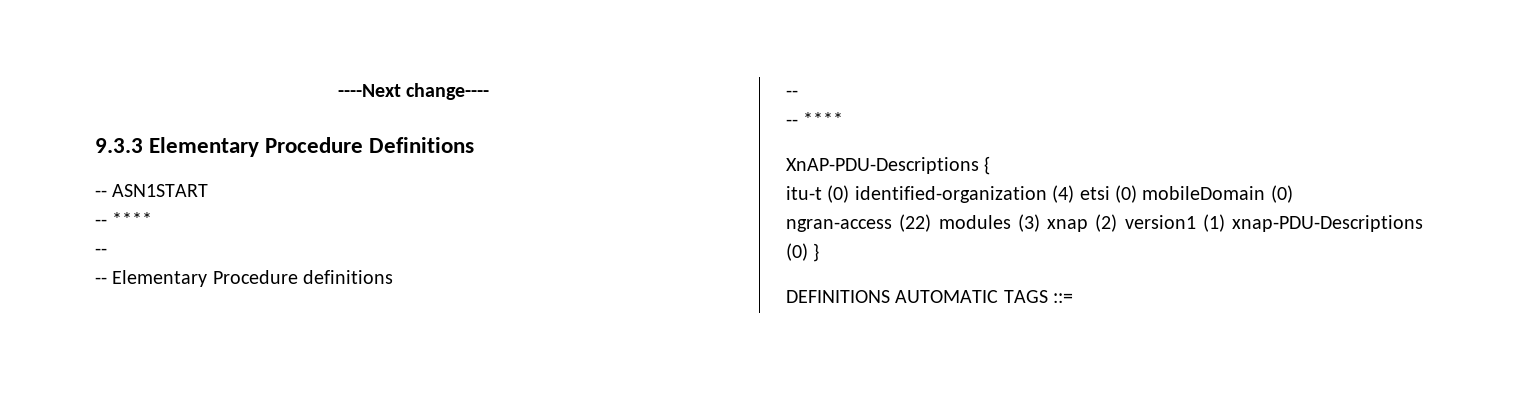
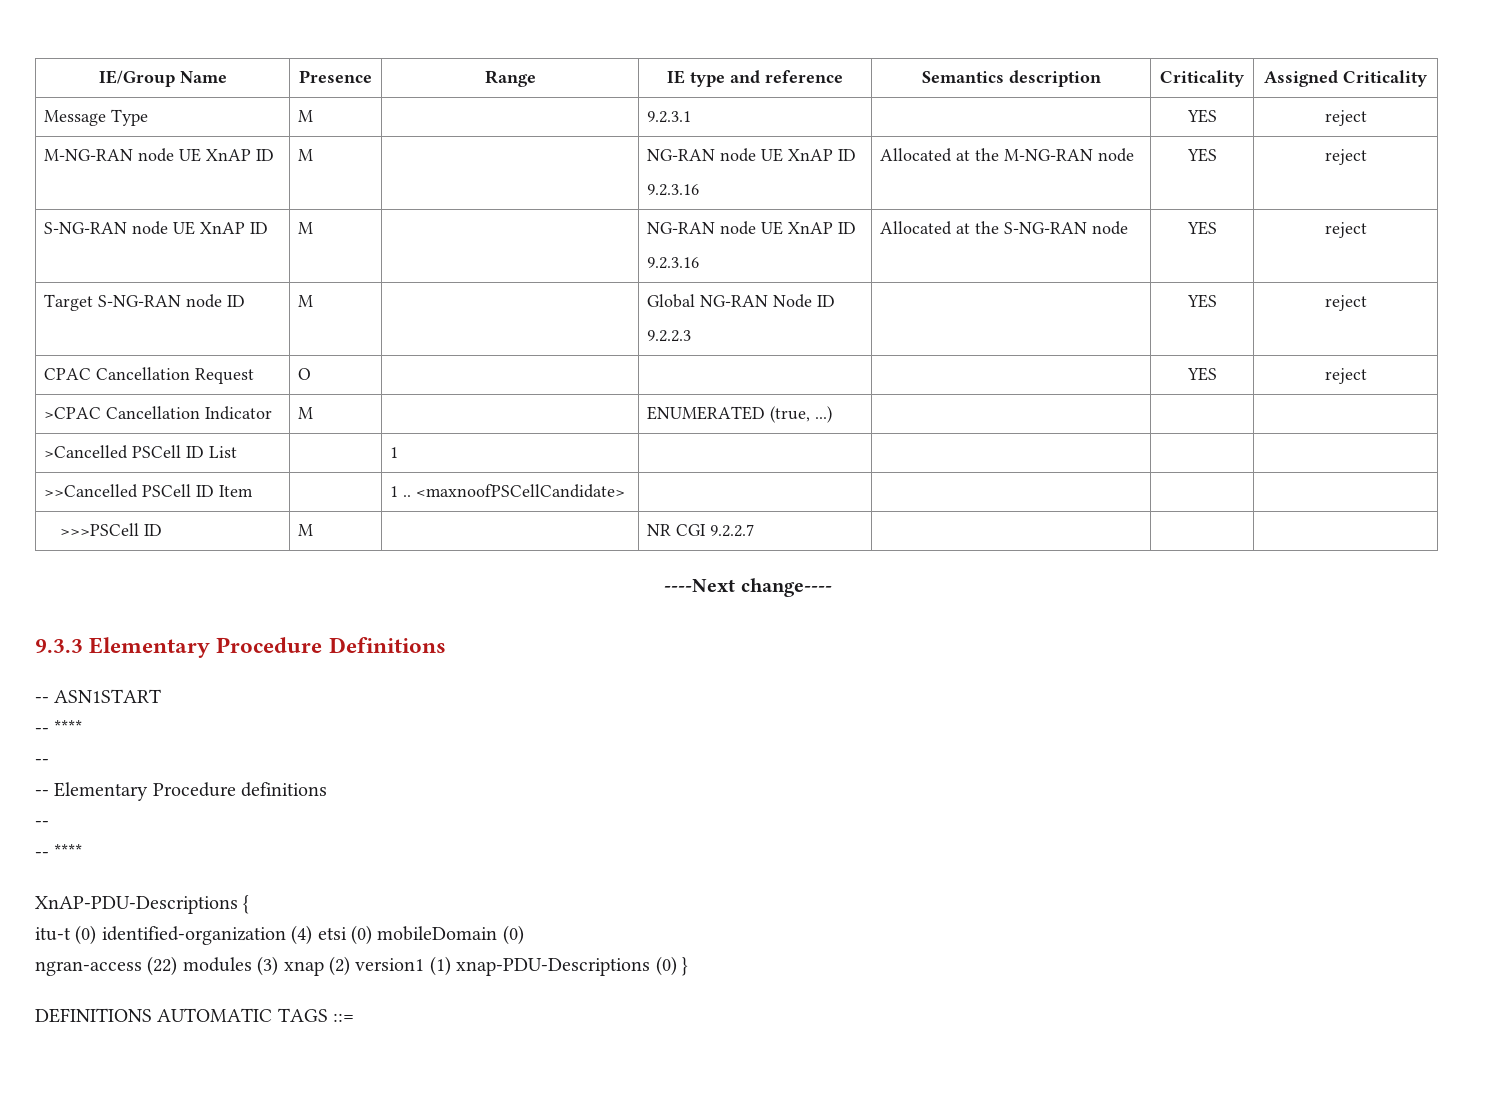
+ IE/Group Name | Presence | Range | IE type and reference | Semantics description | Criticality | Assigned Criticality
+ Message Type | M | | 9.2.3.1 | | YES | reject
+ M-NG-RAN node UE XnAP ID | M | | NG-RAN node UE XnAP ID
+ 9.2.3.16 | Allocated at the M-NG-RAN node | YES | reject
+ S-NG-RAN node UE XnAP ID | M | | NG-RAN node UE XnAP ID
+ 9.2.3.16 | Allocated at the S-NG-RAN node | YES | reject
+ Target S-NG-RAN node ID | M | | Global NG-RAN Node ID
+ 9.2.2.3 | | YES | reject
+ CPAC Cancellation Request | O | | | | YES | reject
+ >CPAC Cancellation Indicator | M | | ENUMERATED (true, ...) | | |
+ >Cancelled PSCell ID List | | 1 | | | |
+ >>Cancelled PSCell ID Item | | 1 .. <maxnoofPSCellCandidate> | | | |
+ >>>PSCell ID | M | | NR CGI 9.2.2.7 | | |

